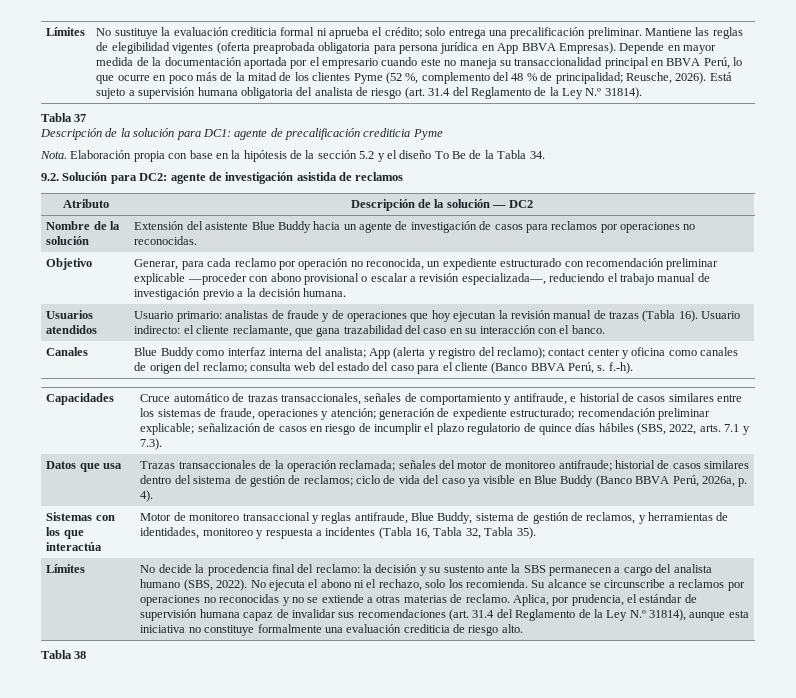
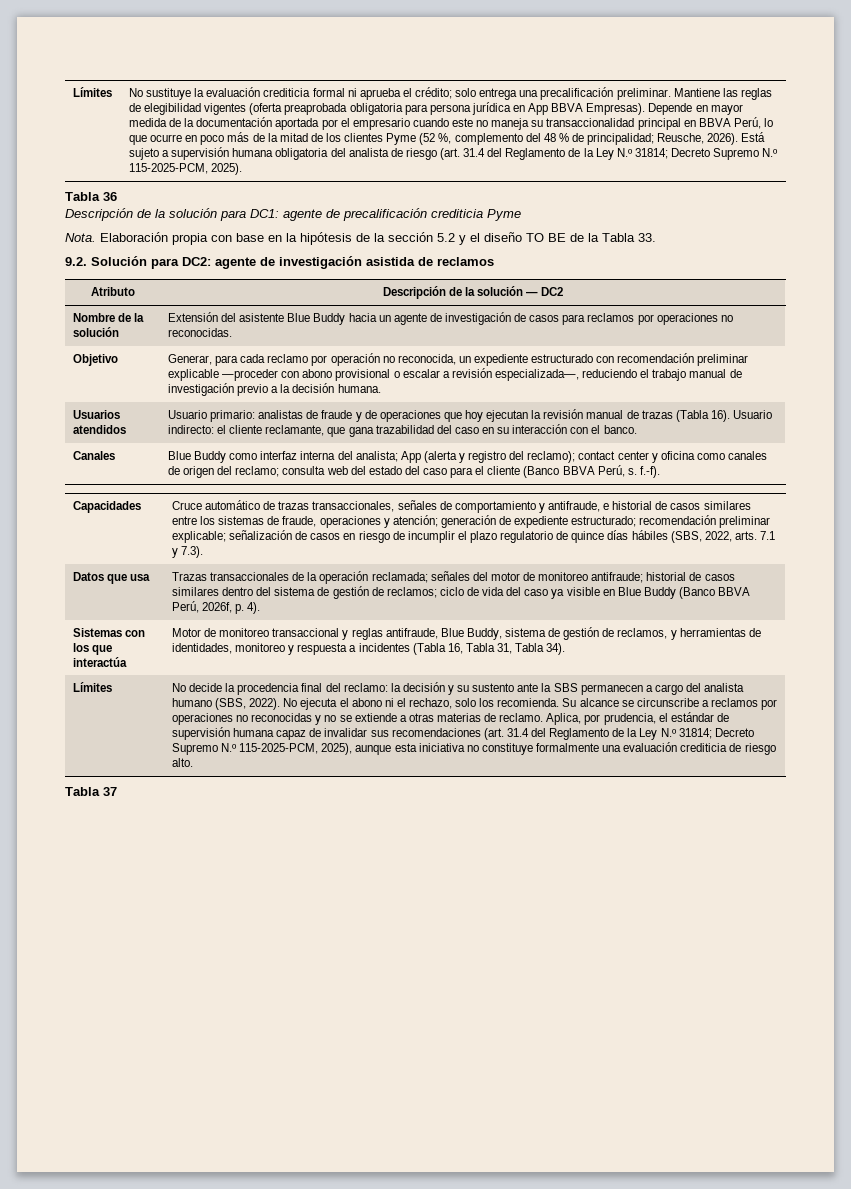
- Está sujeto a supervisión humana obligatoria del analista de riesgo (art. 31.4 del Reglamento de la Ley N.º 31814).
- Tabla 37
+ Está sujeto a supervisión humana obligatoria del analista de riesgo (art. 31.4 del Reglamento de la Ley N.º 31814; Decreto Supremo N.º 115-2025-PCM, 2025).
+ Tabla 36
- Elaboración propia con base en la hipótesis de la sección 5.2 y el diseño To Be de la Tabla 34.
+ Elaboración propia con base en la hipótesis de la sección 5.2 y el diseño TO BE de la Tabla 33.
- Canales | Blue Buddy como interfaz interna del analista; App (alerta y registro del reclamo); contact center y oficina como canales de origen del reclamo; consulta web del estado del caso para el cliente (Banco BBVA Perú, s. f.-h).
+ Canales | Blue Buddy como interfaz interna del analista; App (alerta y registro del reclamo); contact center y oficina como canales de origen del reclamo; consulta web del estado del caso para el cliente (Banco BBVA Perú, s. f.-f).
- Trazas transaccionales de la operación reclamada; señales del motor de monitoreo antifraude; historial de casos similares dentro del sistema de gestión de reclamos; ciclo de vida del caso ya visible en Blue Buddy (Banco BBVA Perú, 2026a, p. 4).
+ Trazas transaccionales de la operación reclamada; señales del motor de monitoreo antifraude; historial de casos similares dentro del sistema de gestión de reclamos; ciclo de vida del caso ya visible en Blue Buddy (Banco BBVA Perú, 2026f, p. 4).
- Sistemas con los que interactúa | Motor de monitoreo transaccional y reglas antifraude, Blue Buddy, sistema de gestión de reclamos, y herramientas de identidades, monitoreo y respuesta a incidentes (Tabla 16, Tabla 32, Tabla 35).
+ Sistemas con los que interactúa | Motor de monitoreo transaccional y reglas antifraude, Blue Buddy, sistema de gestión de reclamos, y herramientas de identidades, monitoreo y respuesta a incidentes (Tabla 16, Tabla 31, Tabla 34).
- Aplica, por prudencia, el estándar de supervisión humana capaz de invalidar sus recomendaciones (art. 31.4 del Reglamento de la Ley N.º 31814), aunque esta iniciativa no constituye formalmente una evaluación crediticia de riesgo alto.
+ Aplica, por prudencia, el estándar de supervisión humana capaz de invalidar sus recomendaciones (art. 31.4 del Reglamento de la Ley N.º 31814; Decreto Supremo N.º 115-2025-PCM, 2025), aunque esta iniciativa no constituye formalmente una evaluación crediticia de riesgo alto.
- Tabla 38
+ Tabla 37

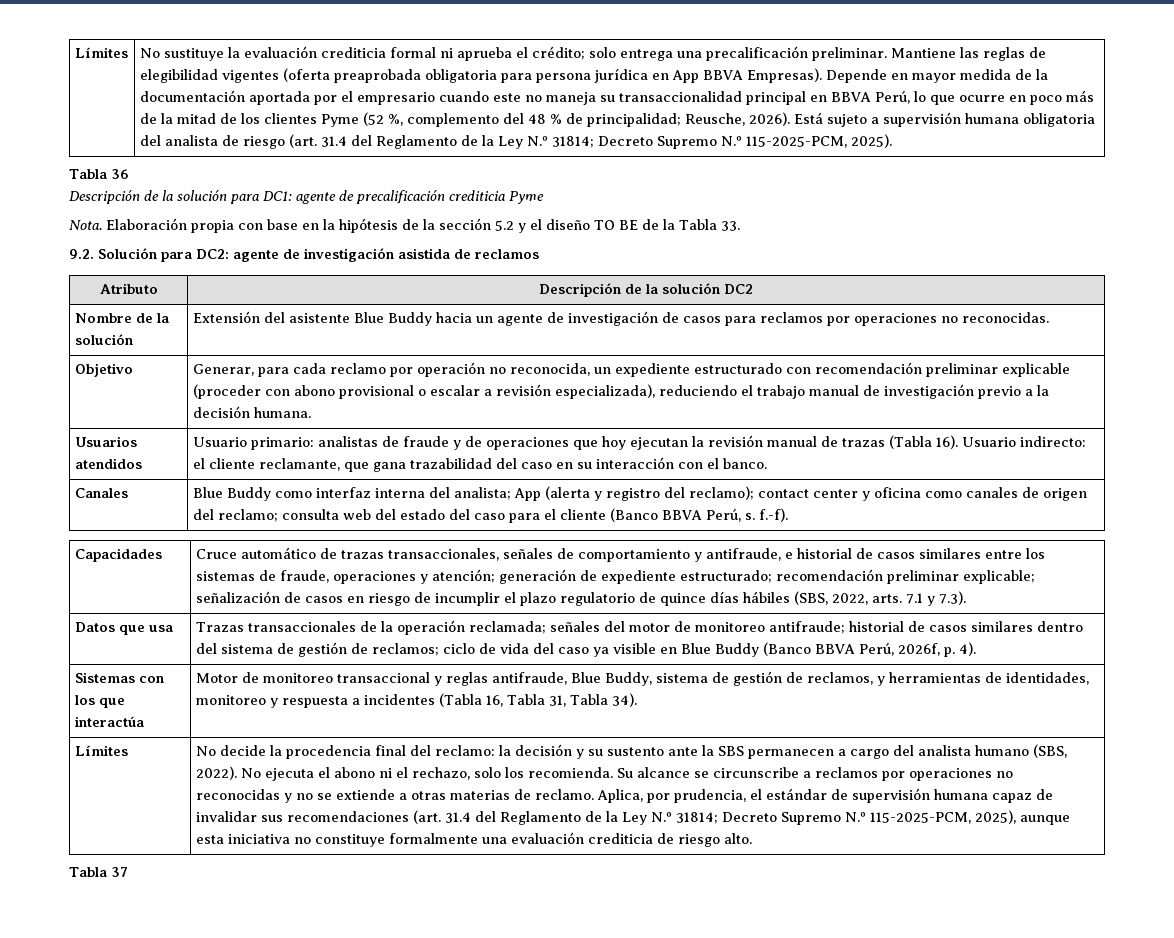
- Atributo | Descripción de la solución — DC2
+ Atributo | Descripción de la solución DC2
- Objetivo | Generar, para cada reclamo por operación no reconocida, un expediente estructurado con recomendación preliminar explicable —proceder con abono provisional o escalar a revisión especializada—, reduciendo el trabajo manual de investigación previo a la decisión humana.
+ Objetivo | Generar, para cada reclamo por operación no reconocida, un expediente estructurado con recomendación preliminar explicable (proceder con abono provisional o escalar a revisión especializada), reduciendo el trabajo manual de investigación previo a la decisión humana.

